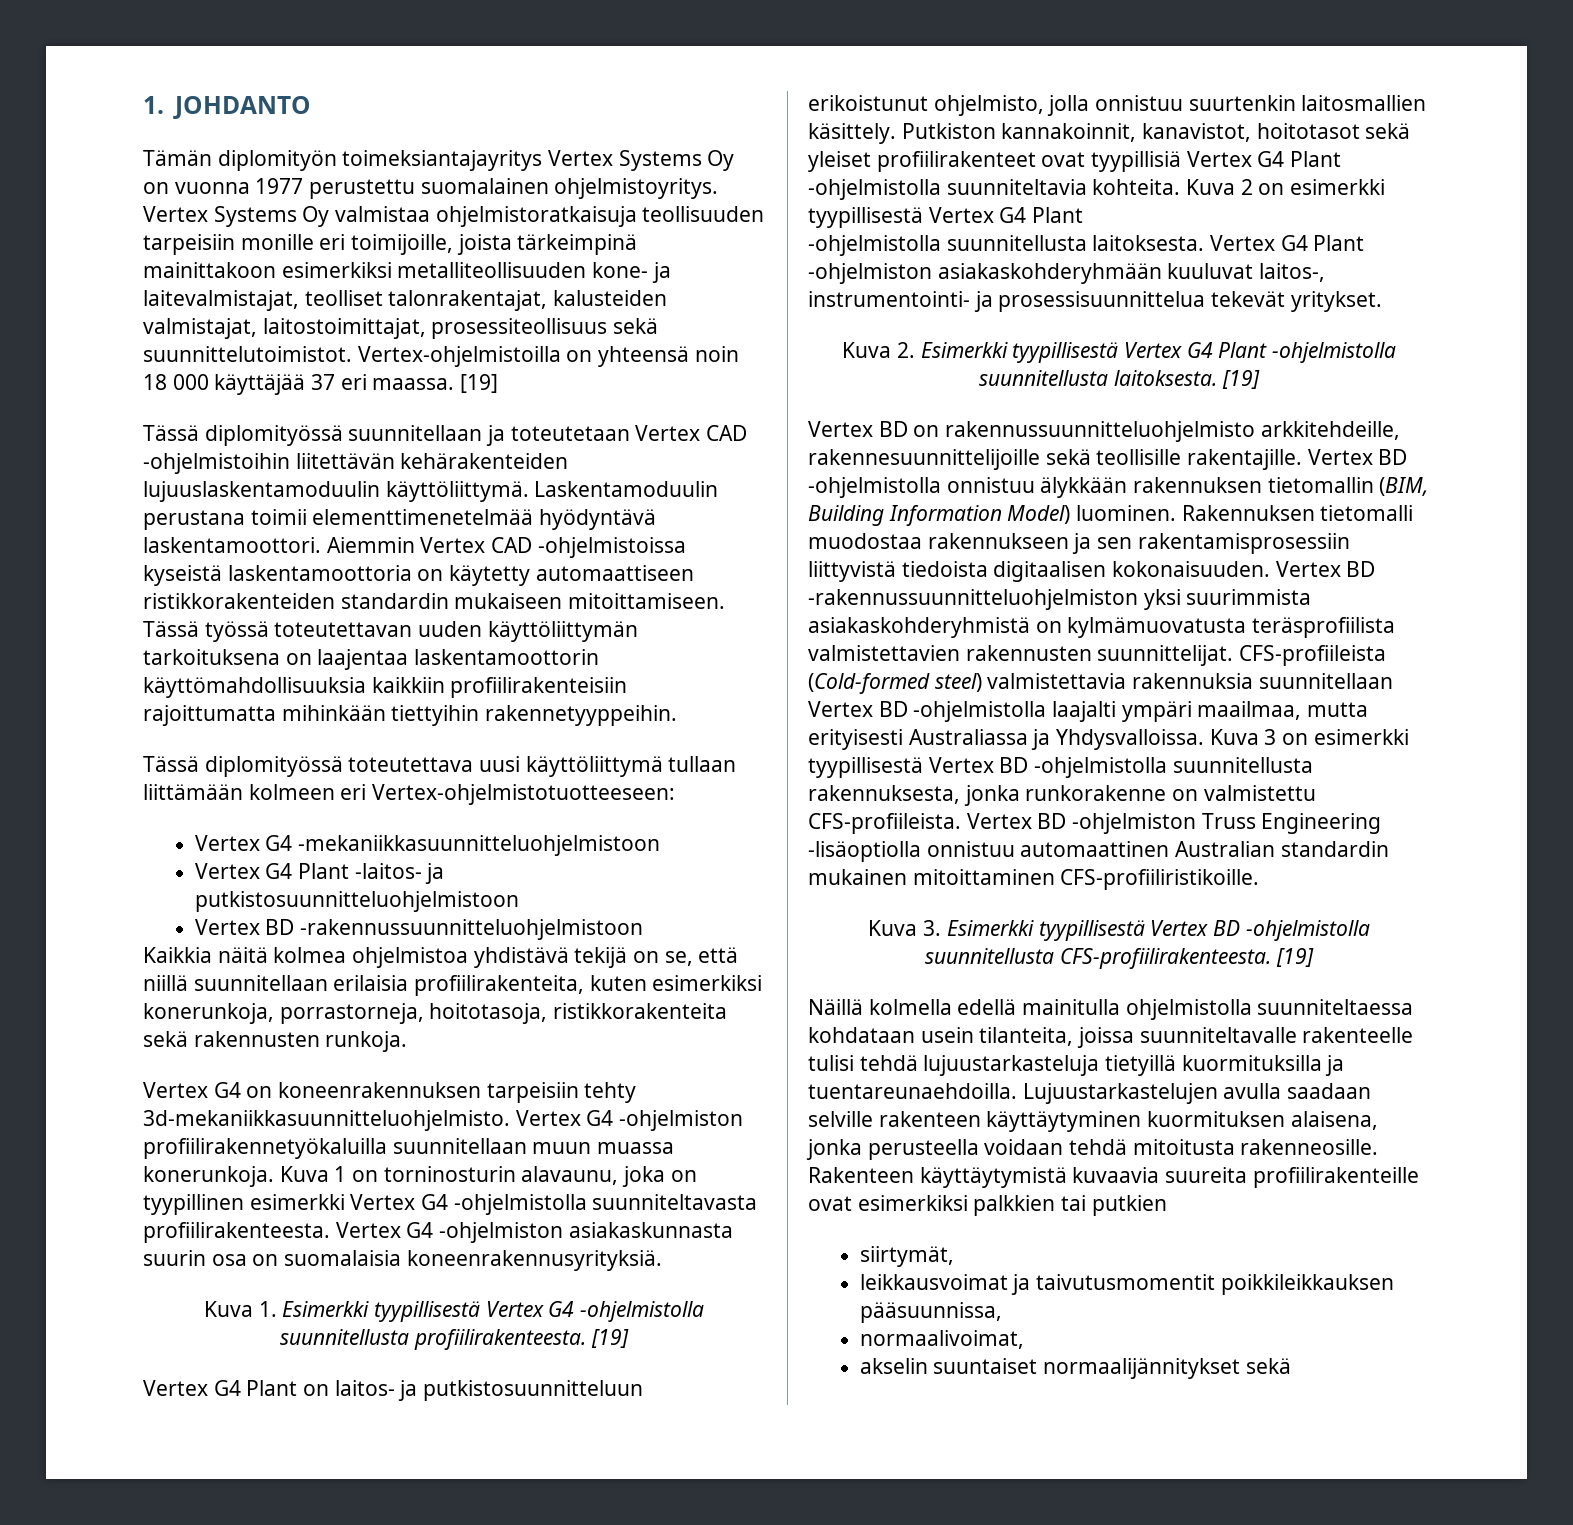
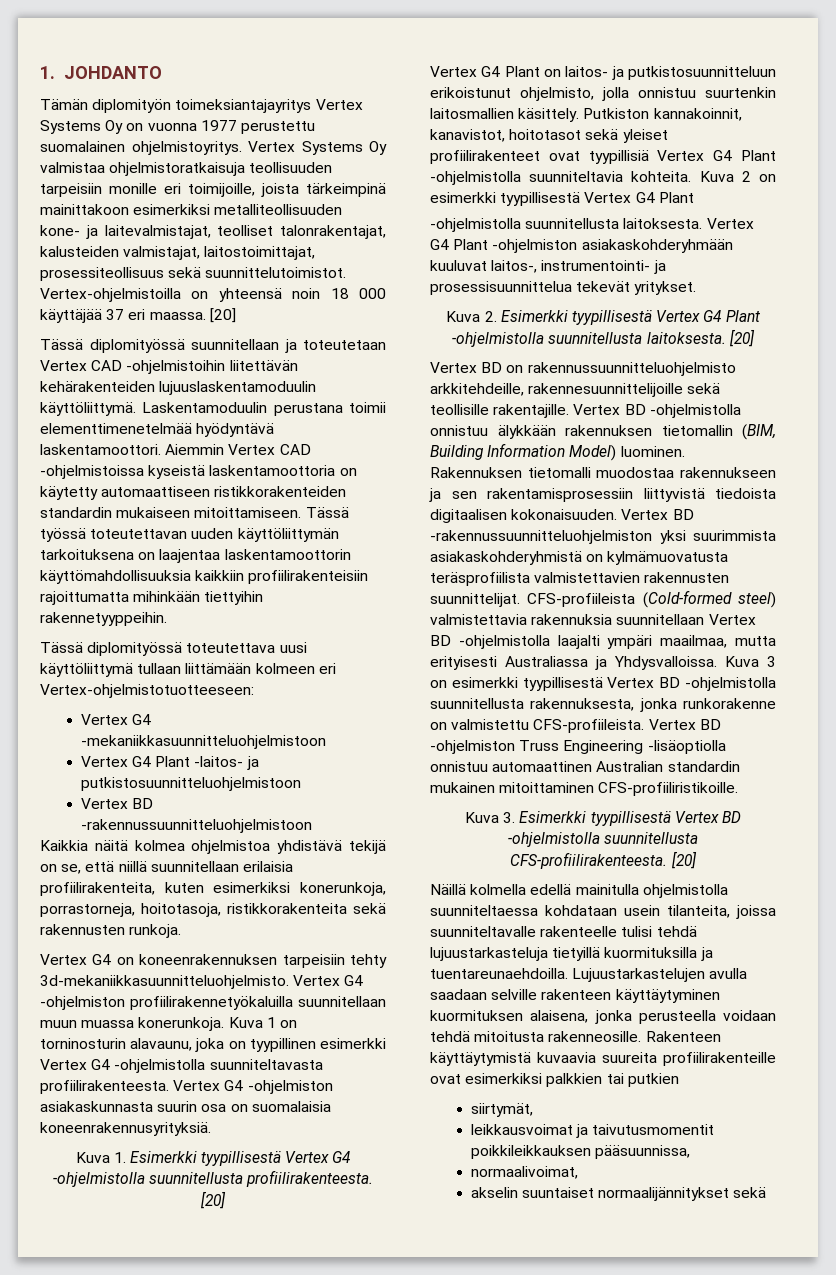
- Vertex-ohjelmistoilla on yhteensä noin 18 000 käyttäjää 37 eri maassa. [19]
+ Vertex-ohjelmistoilla on yhteensä noin 18 000 käyttäjää 37 eri maassa. [20]
- Kuva 1. Esimerkki tyypillisestä Vertex G4 -ohjelmistolla suunnitellusta profiilirakenteesta. [19]
+ Kuva 1. Esimerkki tyypillisestä Vertex G4 -ohjelmistolla suunnitellusta profiilirakenteesta. [20]
- Kuva 2. Esimerkki tyypillisestä Vertex G4 Plant -ohjelmistolla suunnitellusta laitoksesta. [19]
+ Kuva 2. Esimerkki tyypillisestä Vertex G4 Plant -ohjelmistolla suunnitellusta laitoksesta. [20]
- Kuva 3. Esimerkki tyypillisestä Vertex BD -ohjelmistolla suunnitellusta CFS-profiilirakenteesta. [19]
+ Kuva 3. Esimerkki tyypillisestä Vertex BD -ohjelmistolla suunnitellusta CFS-profiilirakenteesta. [20]

